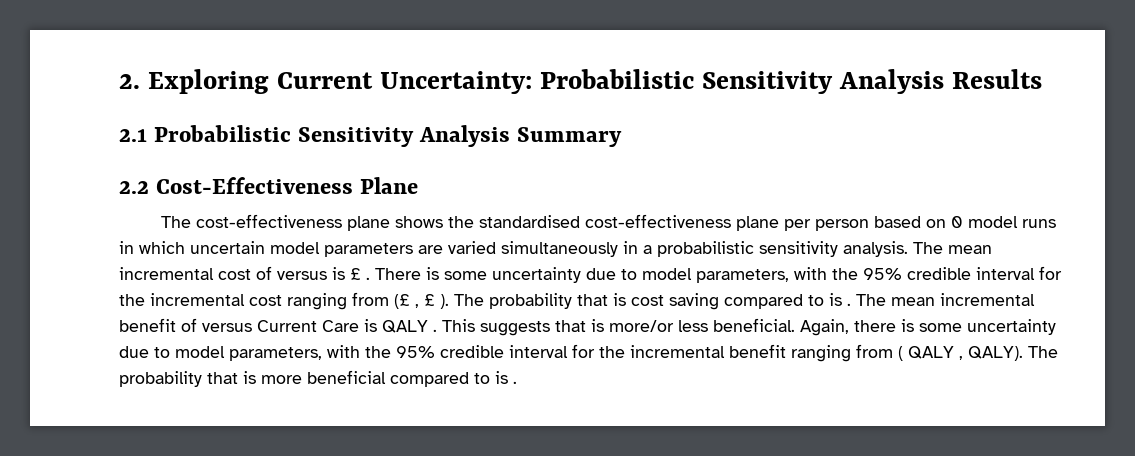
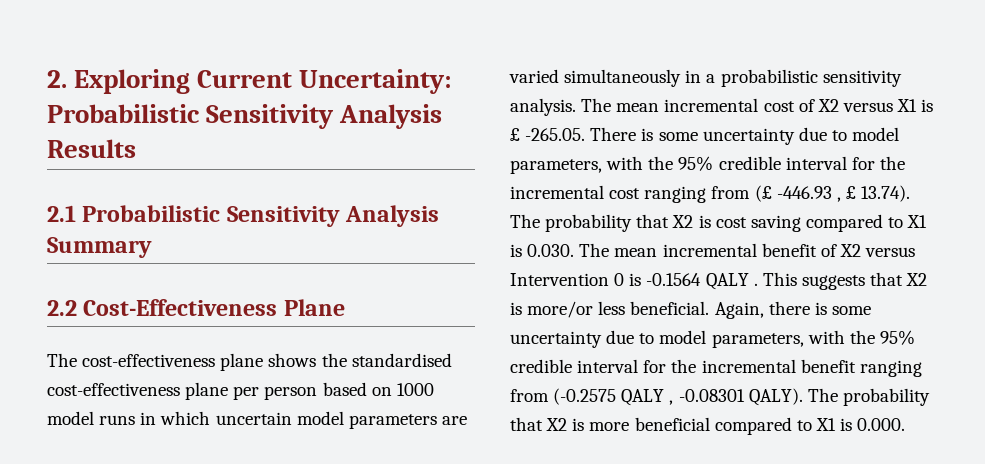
- The cost-effectiveness plane shows the standardised cost-effectiveness plane per person based on 0 model runs in which uncertain model parameters are varied simultaneously in a probabilistic sensitivity analysis.
+ The cost-effectiveness plane shows the standardised cost-effectiveness plane per person based on 1000 model runs in which uncertain model parameters are varied simultaneously in a probabilistic sensitivity analysis.
- The mean incremental cost of versus is £ . There is some uncertainty due to model parameters, with the 95% credible interval for the incremental cost ranging from (£ , £ ). The probability that is cost saving compared to is . The mean incremental benefit of versus Current Care is QALY .
+ The mean incremental cost of X2 versus X1 is £ -265.05. There is some uncertainty due to model parameters, with the 95% credible interval for the incremental cost ranging from (£ -446.93 , £ 13.74). The probability that X2 is cost saving compared to X1 is 0.030. The mean incremental benefit of X2 versus Intervention 0 is -0.1564 QALY .
- This suggests that is more/or less beneficial.
+ This suggests that X2 is more/or less beneficial.
- Again, there is some uncertainty due to model parameters, with the 95% credible interval for the incremental benefit ranging from ( QALY , QALY).
+ Again, there is some uncertainty due to model parameters, with the 95% credible interval for the incremental benefit ranging from (-0.2575 QALY , -0.08301 QALY).
- The probability that is more beneficial compared to is .
+ The probability that X2 is more beneficial compared to X1 is 0.000.

